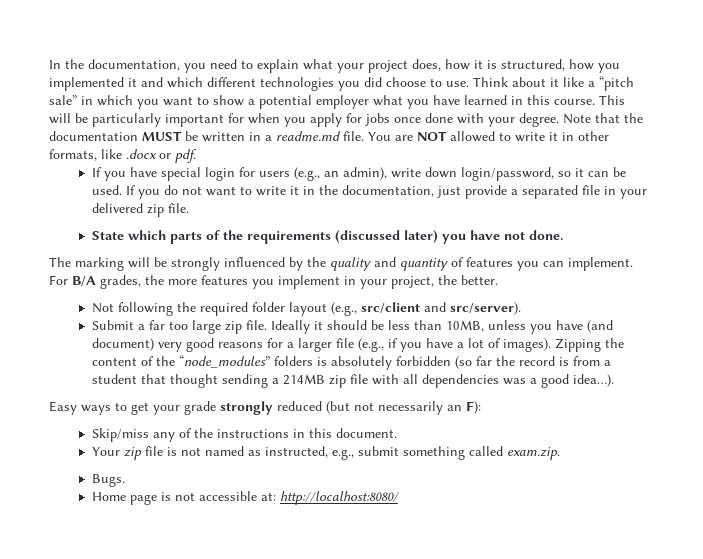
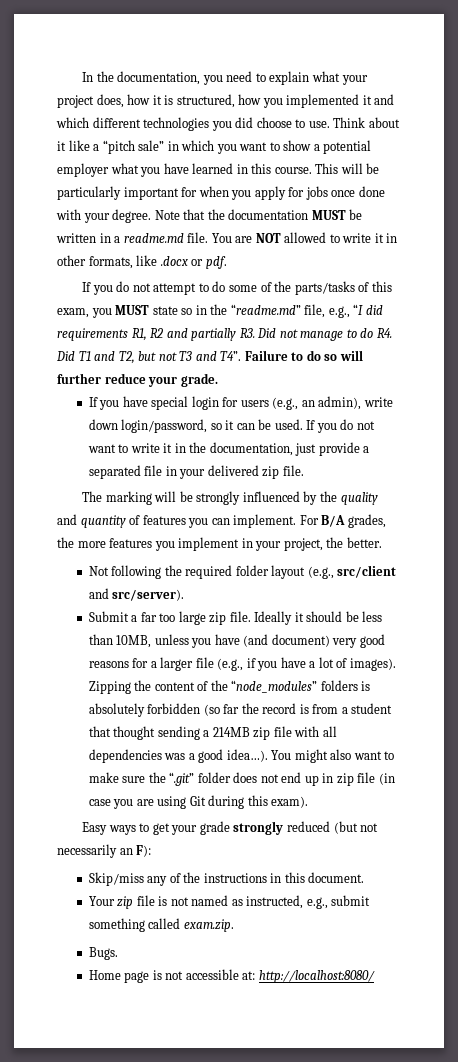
+ If you do not attempt to do some of the parts/tasks of this exam, you MUST state so in the “readme.md” file, e.g., “I did requirements R1, R2 and partially R3. Did not manage to do R4. Did T1 and T2, but not T3 and T4”. Failure to do so will further reduce your grade.
- State which parts of the requirements (discussed later) you have not done.
+ You might also want to make sure the “.git” folder does not end up in zip file (in case you are using Git during this exam).

